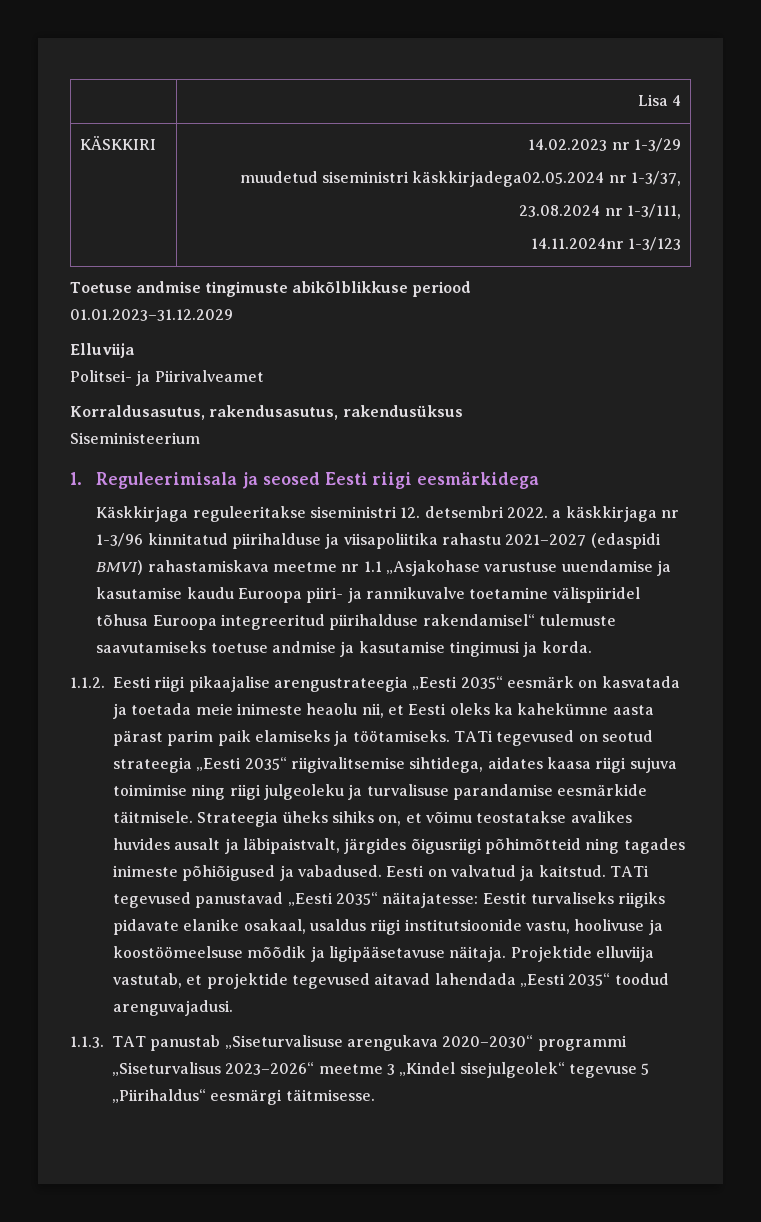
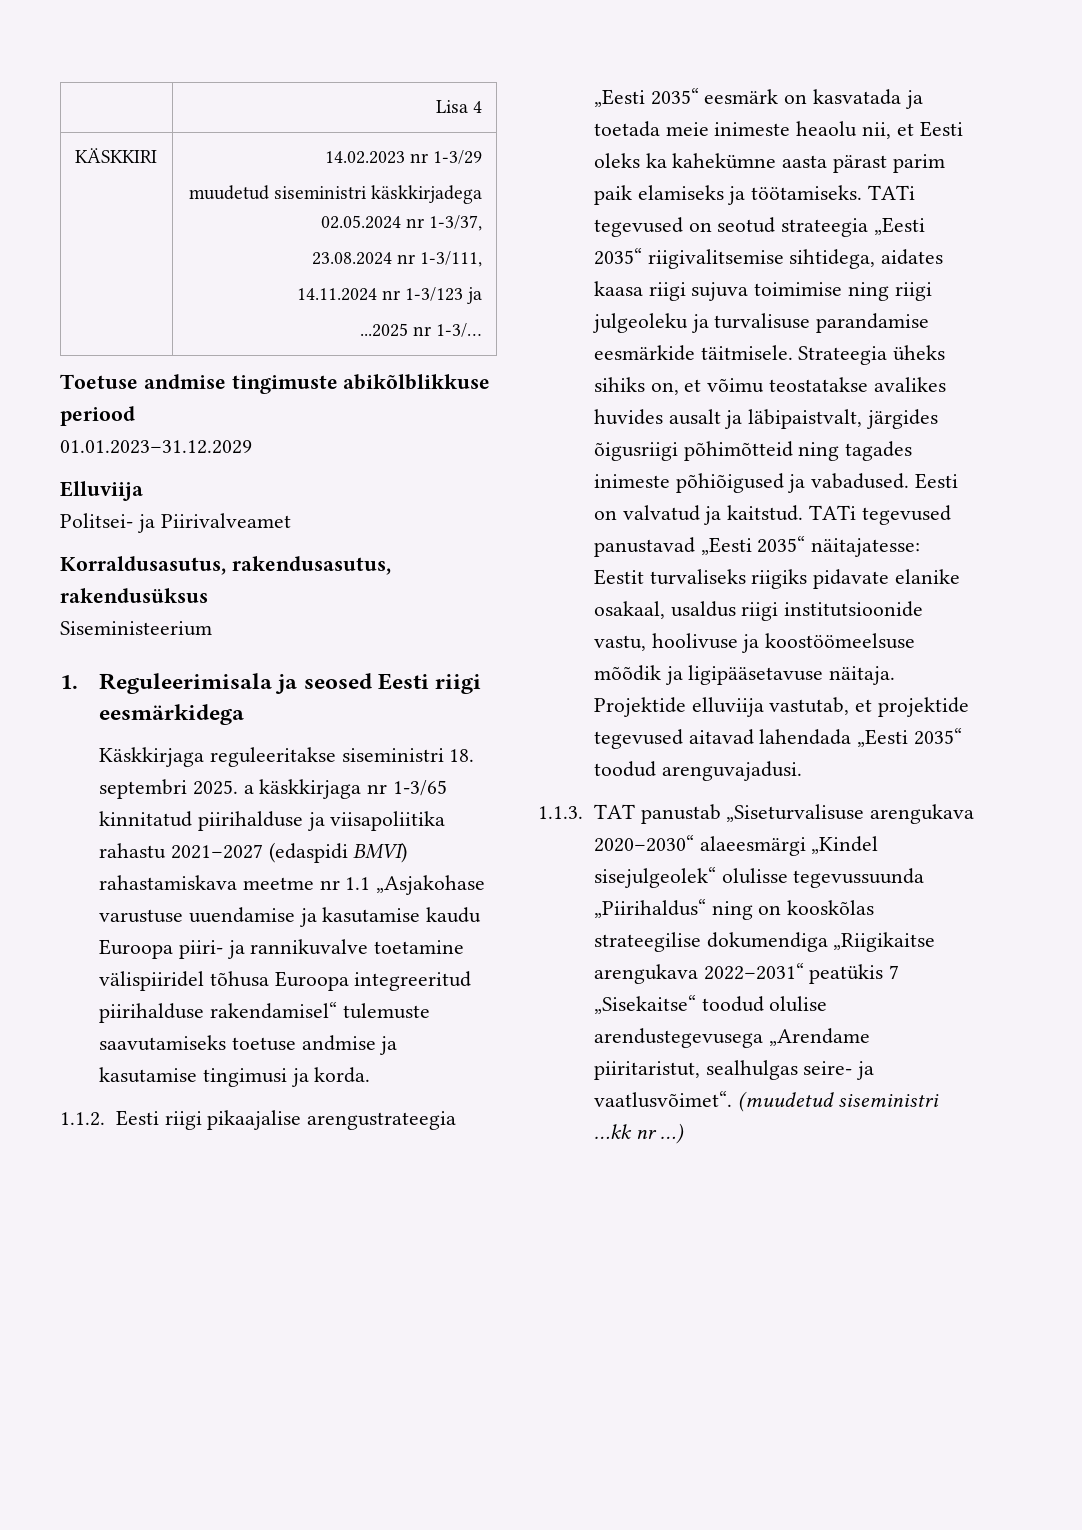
  KÄSKKIRI | 14.02.2023 nr 1-3/29
- muudetud siseministri käskkirjadega02.05.2024 nr 1-3/37,
+ muudetud siseministri käskkirjadega 02.05.2024 nr 1-3/37,
  23.08.2024 nr 1-3/111,
- 14.11.2024nr 1-3/123
+ 14.11.2024 nr 1-3/123 ja
+ ...2025 nr 1-3/…
- Käskkirjaga reguleeritakse siseministri 12. detsembri 2022. a käskkirjaga nr 1-3/96 kinnitatud piirihalduse ja viisapoliitika rahastu 2021–2027 (edaspidi BMVI) rahastamiskava meetme nr 1.1 „Asjakohase varustuse uuendamise ja kasutamise kaudu Euroopa piiri- ja rannikuvalve toetamine välispiiridel tõhusa Euroopa integreeritud piirihalduse rakendamisel“ tulemuste saavutamiseks toetuse andmise ja kasutamise tingimusi ja korda.
+ Käskkirjaga reguleeritakse siseministri 18. septembri 2025. a käskkirjaga nr 1-3/65 kinnitatud piirihalduse ja viisapoliitika rahastu 2021–2027 (edaspidi BMVI) rahastamiskava meetme nr 1.1 „Asjakohase varustuse uuendamise ja kasutamise kaudu Euroopa piiri- ja rannikuvalve toetamine välispiiridel tõhusa Euroopa integreeritud piirihalduse rakendamisel“ tulemuste saavutamiseks toetuse andmise ja kasutamise tingimusi ja korda.
- 1.1.3. TAT panustab „Siseturvalisuse arengukava 2020–2030“ programmi „Siseturvalisus 2023–2026“ meetme 3 „Kindel sisejulgeolek“ tegevuse 5 „Piirihaldus“ eesmärgi täitmisesse.
+ 1.1.3. TAT panustab „Siseturvalisuse arengukava 2020–2030“ alaeesmärgi „Kindel sisejulgeolek“ olulisse tegevussuunda „Piirihaldus“ ning on kooskõlas strateegilise dokumendiga „Riigikaitse arengukava 2022–2031“ peatükis 7 „Sisekaitse“ toodud olulise arendustegevusega „Arendame piiritaristut, sealhulgas seire- ja vaatlusvõimet“. (muudetud siseministri …kk nr …)

